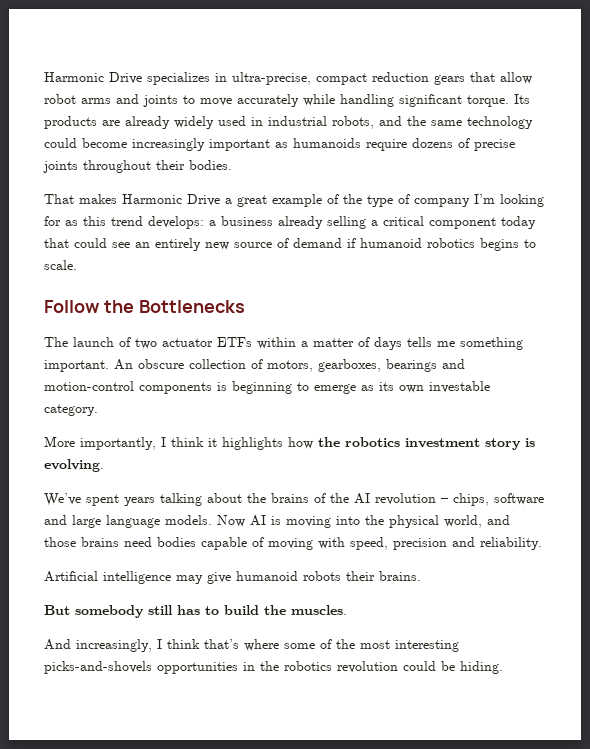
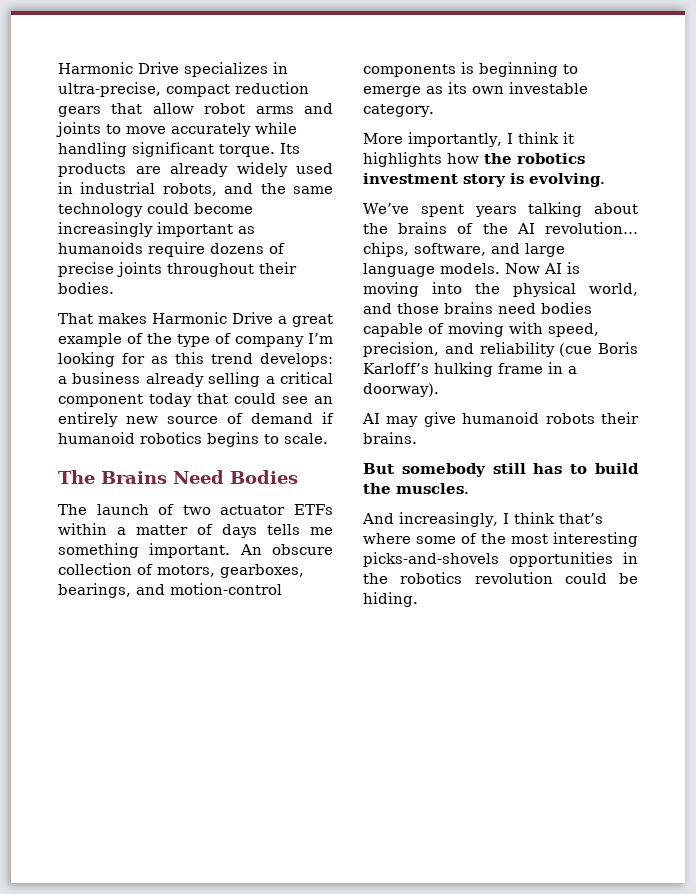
- Follow the Bottlenecks
+ The Brains Need Bodies
- An obscure collection of motors, gearboxes, bearings and motion-control components is beginning to emerge as its own investable category.
+ An obscure collection of motors, gearboxes, bearings, and motion-control components is beginning to emerge as its own investable category.
- We’ve spent years talking about the brains of the AI revolution – chips, software and large language models.
+ We’ve spent years talking about the brains of the AI revolution… chips, software, and large language models.
- Now AI is moving into the physical world, and those brains need bodies capable of moving with speed, precision and reliability.
- Artificial intelligence may give humanoid robots their brains.
+ Now AI is moving into the physical world, and those brains need bodies capable of moving with speed, precision, and reliability (cue Boris Karloff’s hulking frame in a doorway).
+ AI may give humanoid robots their brains.

